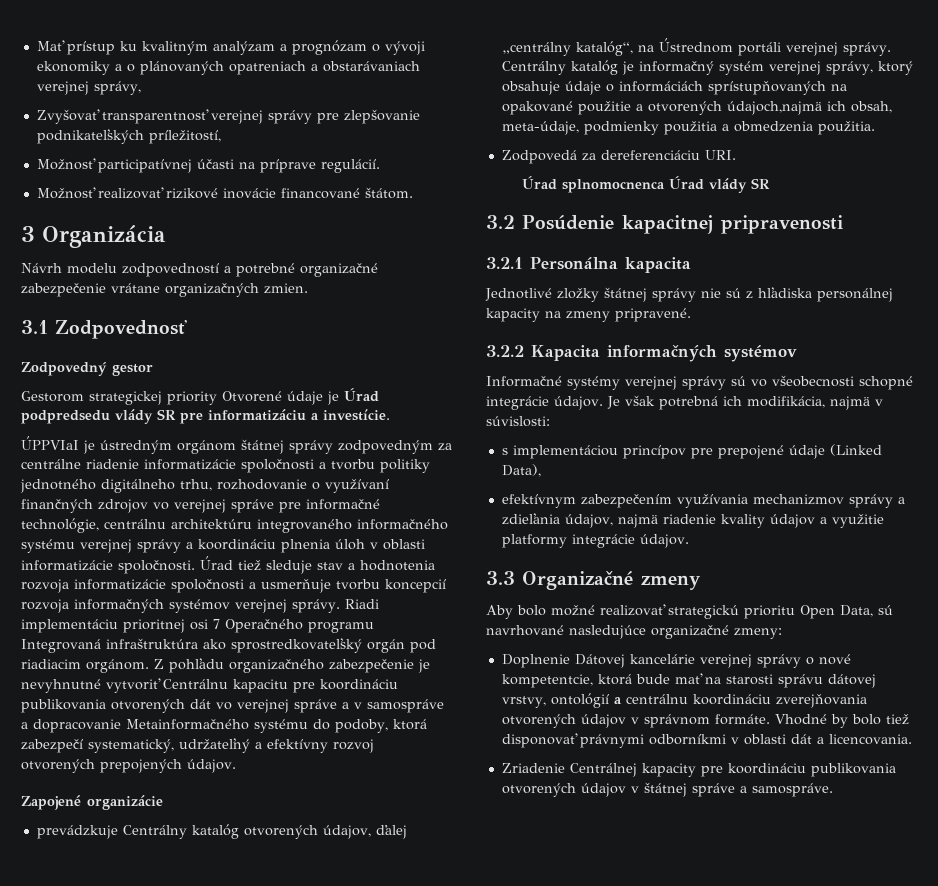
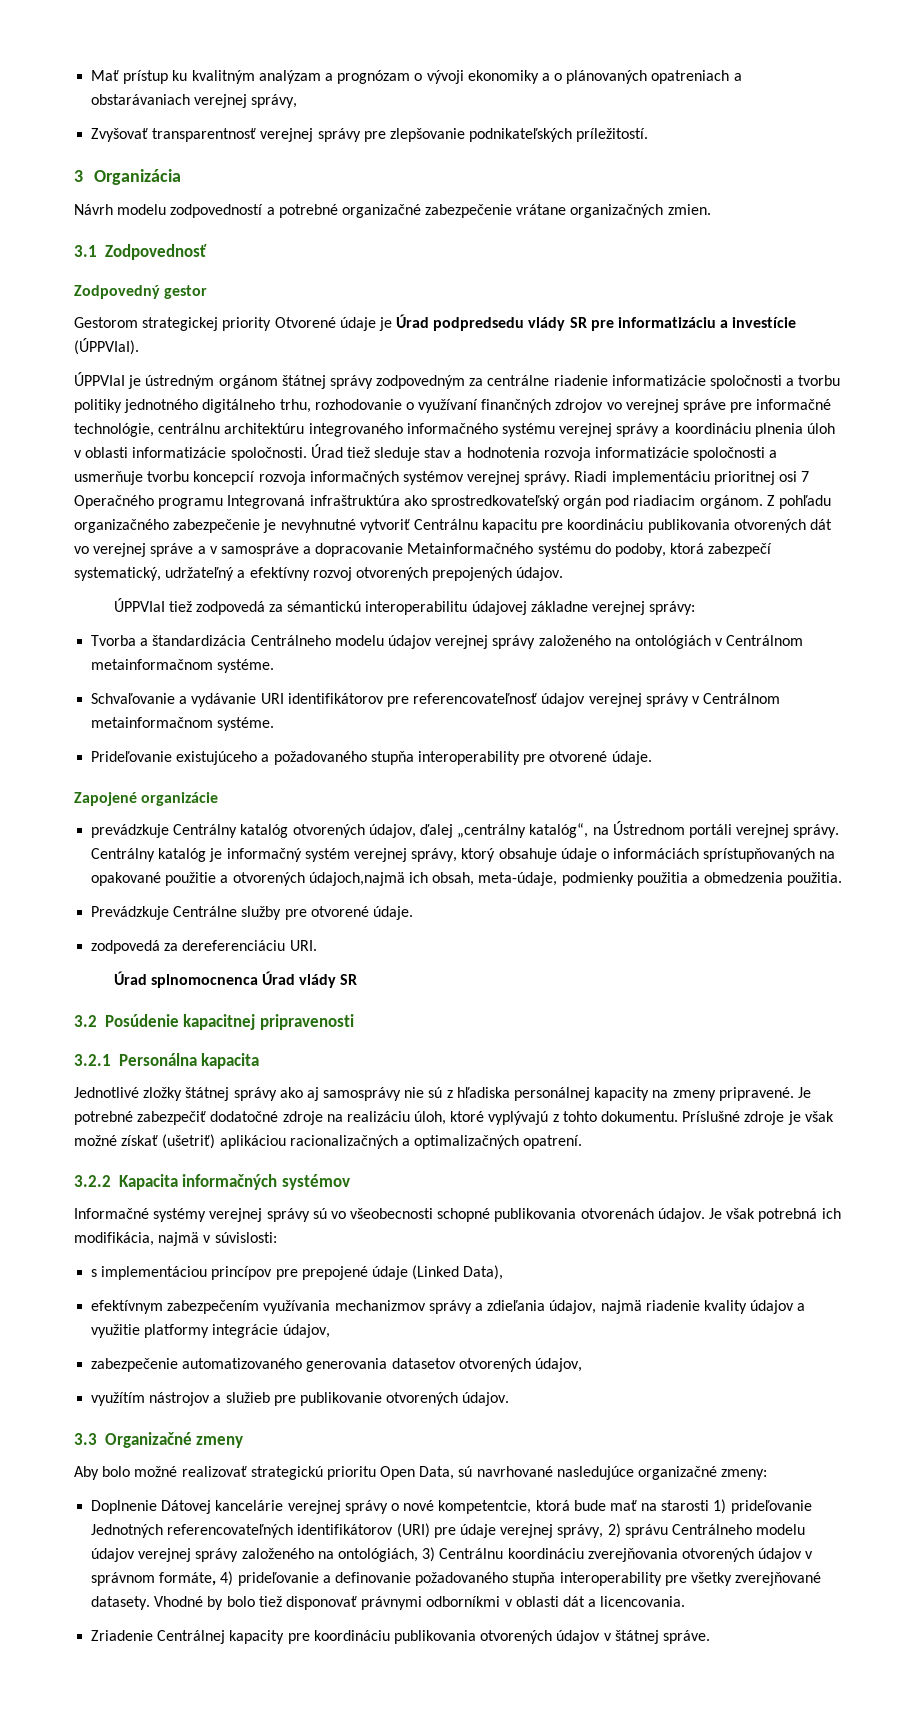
- Zvyšovať transparentnosť verejnej správy pre zlepšovanie podnikateľských príležitostí,
- Možnosť participatívnej účasti na príprave regulácií.
- Možnosť realizovať rizikové inovácie financované štátom.
+ Zvyšovať transparentnosť verejnej správy pre zlepšovanie podnikateľských príležitostí.
- Gestorom strategickej priority Otvorené údaje je Úrad podpredsedu vlády SR pre informatizáciu a investície.
+ Gestorom strategickej priority Otvorené údaje je Úrad podpredsedu vlády SR pre informatizáciu a investície (ÚPPVIaI).
+ ÚPPVIaI tiež zodpovedá za sémantickú interoperabilitu údajovej základne verejnej správy:
+ Tvorba a štandardizácia Centrálneho modelu údajov verejnej správy založeného na ontológiách v Centrálnom metainformačnom systéme.
+ Schvaľovanie a vydávanie URI identifikátorov pre referencovateľnosť údajov verejnej správy v Centrálnom metainformačnom systéme.
+ Prideľovanie existujúceho a požadovaného stupňa interoperability pre otvorené údaje.
- Zodpovedá za dereferenciáciu URI.
+ Prevádzkuje Centrálne služby pre otvorené údaje.
+ zodpovedá za dereferenciáciu URI.
- Jednotlivé zložky štátnej správy nie sú z hľadiska personálnej kapacity na zmeny pripravené.
+ Jednotlivé zložky štátnej správy ako aj samosprávy nie sú z hľadiska personálnej kapacity na zmeny pripravené. Je potrebné zabezpečiť dodatočné zdroje na realizáciu úloh, ktoré vyplývajú z tohto dokumentu. Príslušné zdroje je však možné získať (ušetriť) aplikáciou racionalizačných a optimalizačných opatrení.
- Informačné systémy verejnej správy sú vo všeobecnosti schopné integrácie údajov.
+ Informačné systémy verejnej správy sú vo všeobecnosti schopné publikovania otvorenách údajov.
- efektívnym zabezpečením využívania mechanizmov správy a zdieľania údajov, najmä riadenie kvality údajov a využitie platformy integrácie údajov.
+ efektívnym zabezpečením využívania mechanizmov správy a zdieľania údajov, najmä riadenie kvality údajov a využitie platformy integrácie údajov,
+ zabezpečenie automatizovaného generovania datasetov otvorených údajov,
+ využítím nástrojov a služieb pre publikovanie otvorených údajov.
- Doplnenie Dátovej kancelárie verejnej správy o nové kompetentcie, ktorá bude mať na starosti správu dátovej vrstvy, ontológií a centrálnu koordináciu zverejňovania otvorených údajov v správnom formáte.
+ Doplnenie Dátovej kancelárie verejnej správy o nové kompetentcie, ktorá bude mať na starosti 1) prideľovanie Jednotných referencovateľných identifikátorov (URI) pre údaje verejnej správy, 2) správu Centrálneho modelu údajov verejnej správy založeného na ontológiách, 3) Centrálnu koordináciu zverejňovania otvorených údajov v správnom formáte, 4) prideľovanie a definovanie požadovaného stupňa interoperability pre všetky zverejňované datasety.
- Zriadenie Centrálnej kapacity pre koordináciu publikovania otvorených údajov v štátnej správe a samospráve.
+ Zriadenie Centrálnej kapacity pre koordináciu publikovania otvorených údajov v štátnej správe.

